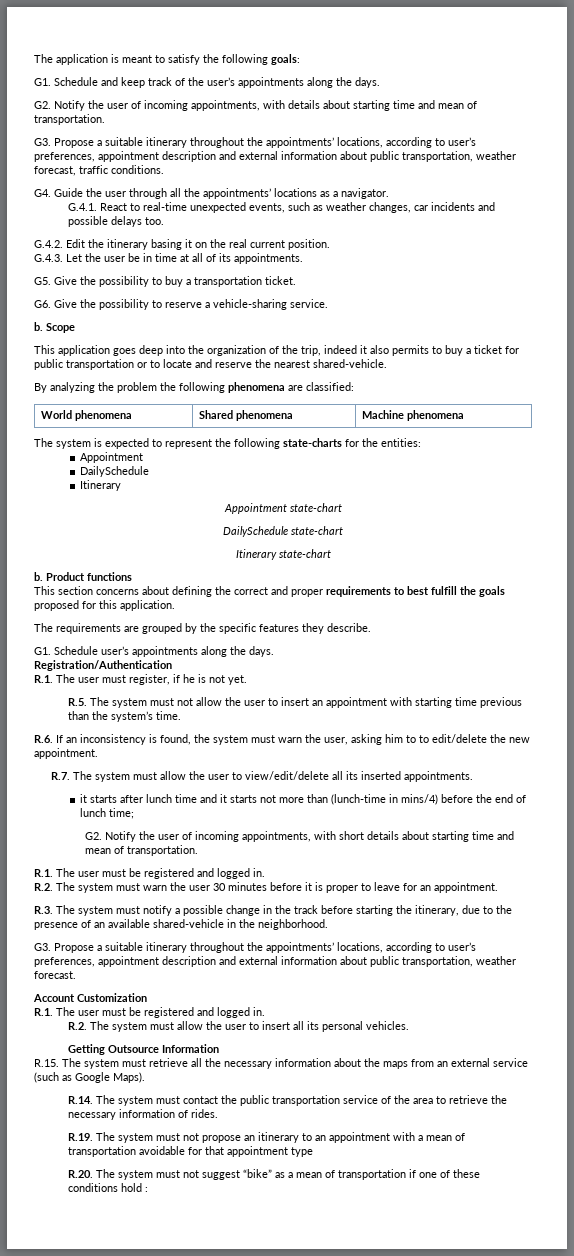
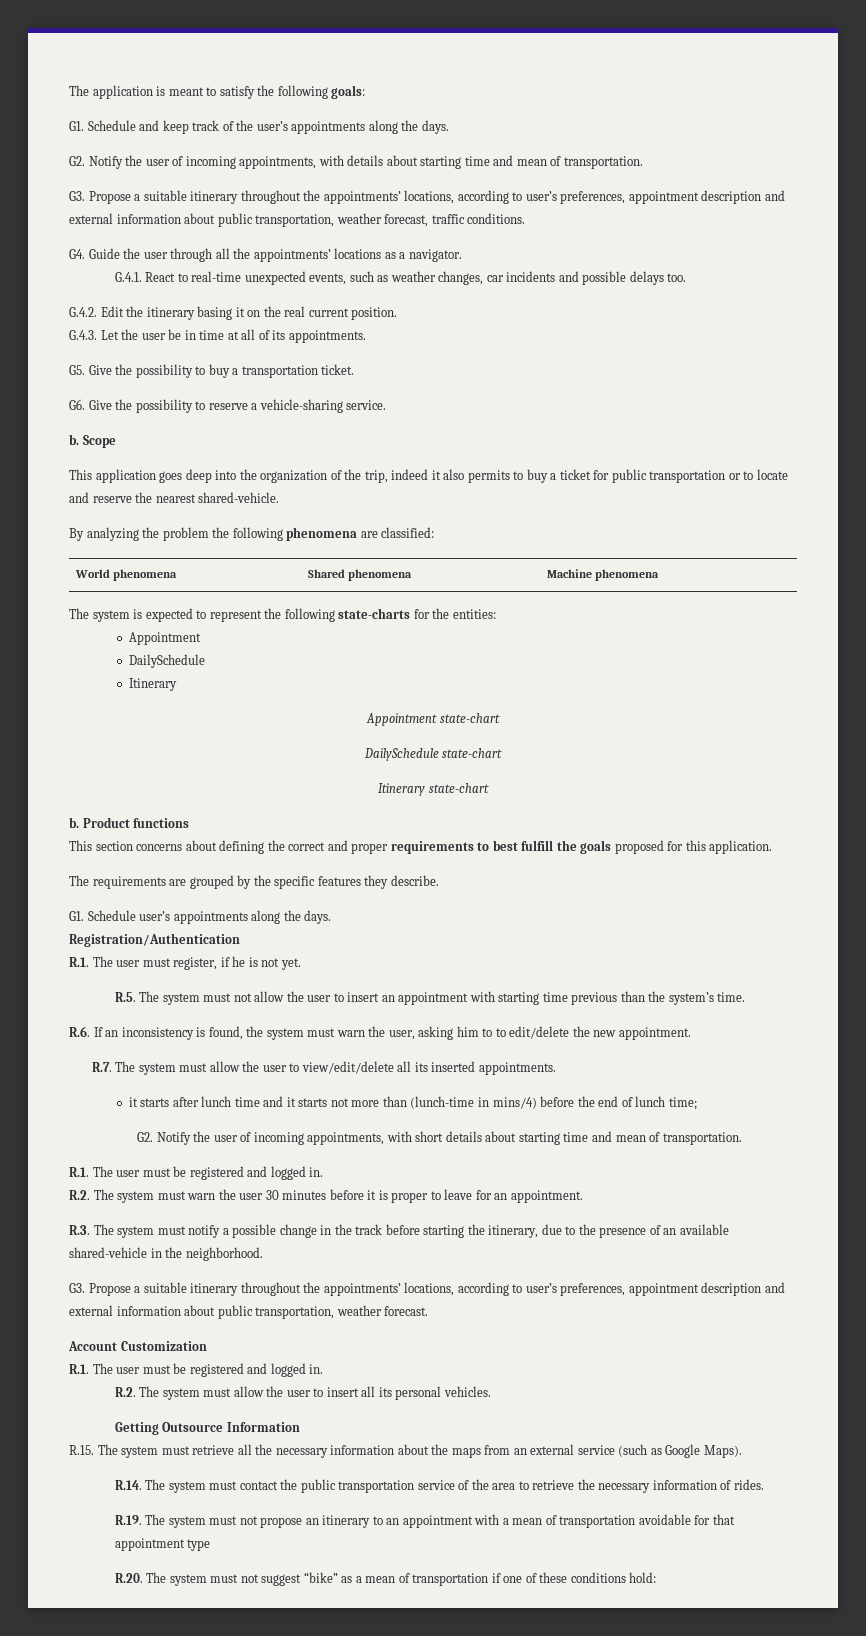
- R.20. The system must not suggest “bike” as a mean of transportation if one of these conditions hold :
+ R.20. The system must not suggest “bike” as a mean of transportation if one of these conditions hold:

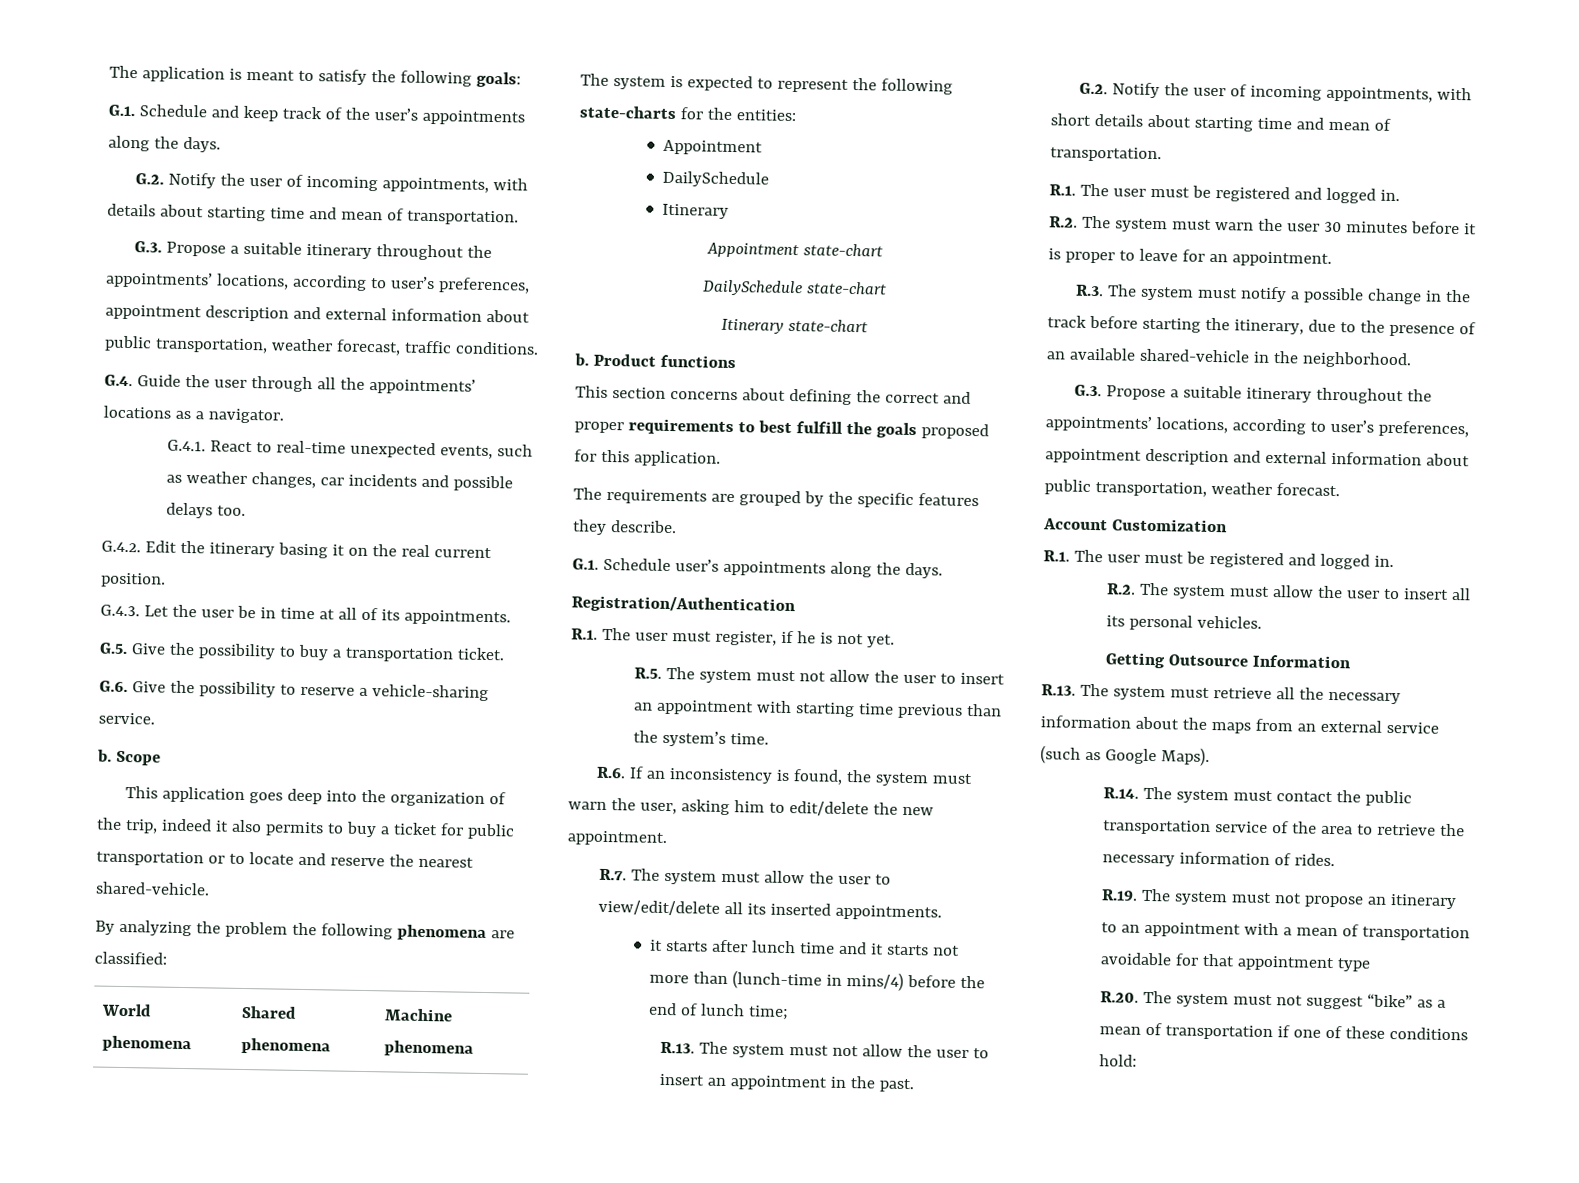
- G1. Schedule and keep track of the user’s appointments along the days.
+ G.1. Schedule and keep track of the user’s appointments along the days.
- G2. Notify the user of incoming appointments, with details about starting time and mean of transportation.
+ G.2. Notify the user of incoming appointments, with details about starting time and mean of transportation.
- G3. Propose a suitable itinerary throughout the appointments’ locations, according to user’s preferences, appointment description and external information about public transportation, weather forecast, traffic conditions.
+ G.3. Propose a suitable itinerary throughout the appointments’ locations, according to user’s preferences, appointment description and external information about public transportation, weather forecast, traffic conditions.
- G4. Guide the user through all the appointments’ locations as a navigator.
+ G.4. Guide the user through all the appointments’ locations as a navigator.
- G5. Give the possibility to buy a transportation ticket.
+ G.5. Give the possibility to buy a transportation ticket.
- G6. Give the possibility to reserve a vehicle-sharing service.
+ G.6. Give the possibility to reserve a vehicle-sharing service.
- G1. Schedule user’s appointments along the days.
+ G.1. Schedule user’s appointments along the days.
- R.6. If an inconsistency is found, the system must warn the user, asking him to to edit/delete the new appointment.
+ R.6. If an inconsistency is found, the system must warn the user, asking him to edit/delete the new appointment.
- G2. Notify the user of incoming appointments, with short details about starting time and mean of transportation.
+ R.13. The system must not allow the user to insert an appointment in the past.
+ G.2. Notify the user of incoming appointments, with short details about starting time and mean of transportation.
- G3. Propose a suitable itinerary throughout the appointments’ locations, according to user’s preferences, appointment description and external information about public transportation, weather forecast.
+ G.3. Propose a suitable itinerary throughout the appointments’ locations, according to user’s preferences, appointment description and external information about public transportation, weather forecast.
- R.15. The system must retrieve all the necessary information about the maps from an external service (such as Google Maps).
+ R.13. The system must retrieve all the necessary information about the maps from an external service (such as Google Maps).

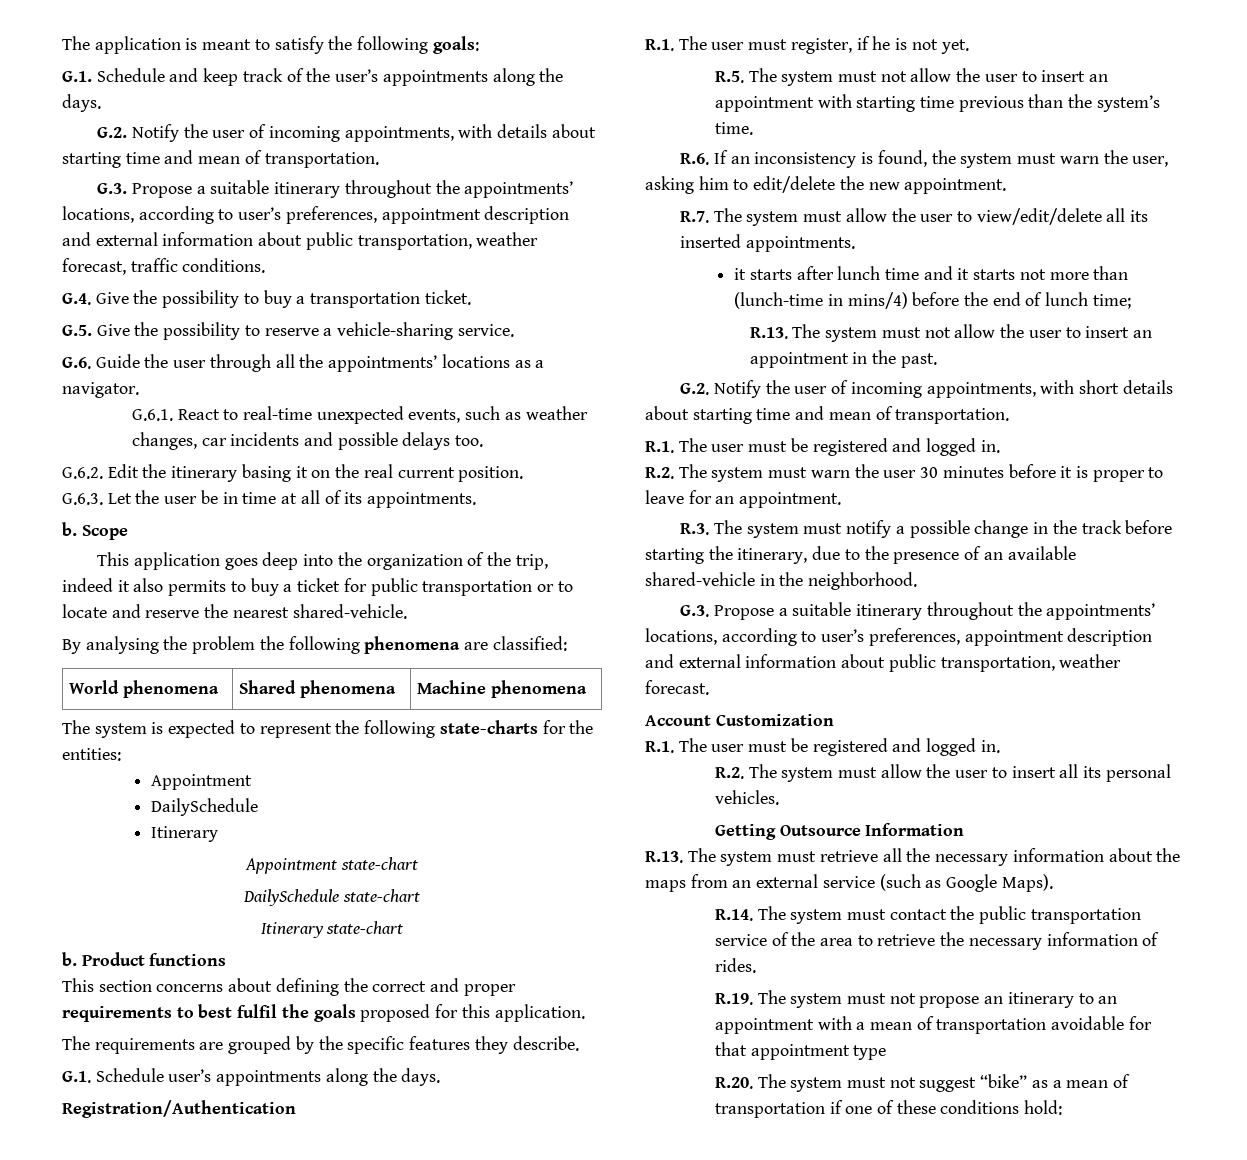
- G.4. Guide the user through all the appointments’ locations as a navigator.
+ G.4. Give the possibility to buy a transportation ticket.
+ G.5. Give the possibility to reserve a vehicle-sharing service.
+ G.6. Guide the user through all the appointments’ locations as a navigator.
- G.4.1. React to real-time unexpected events, such as weather changes, car incidents and possible delays too.
+ G.6.1. React to real-time unexpected events, such as weather changes, car incidents and possible delays too.
- G.4.2. Edit the itinerary basing it on the real current position.
+ G.6.2. Edit the itinerary basing it on the real current position.
- G.4.3. Let the user be in time at all of its appointments.
+ G.6.3. Let the user be in time at all of its appointments.
- G.5. Give the possibility to buy a transportation ticket.
- G.6. Give the possibility to reserve a vehicle-sharing service.
- By analyzing the problem the following phenomena are classified:
+ By analysing the problem the following phenomena are classified:
- This section concerns about defining the correct and proper requirements to best fulfill the goals proposed for this application.
+ This section concerns about defining the correct and proper requirements to best fulfil the goals proposed for this application.

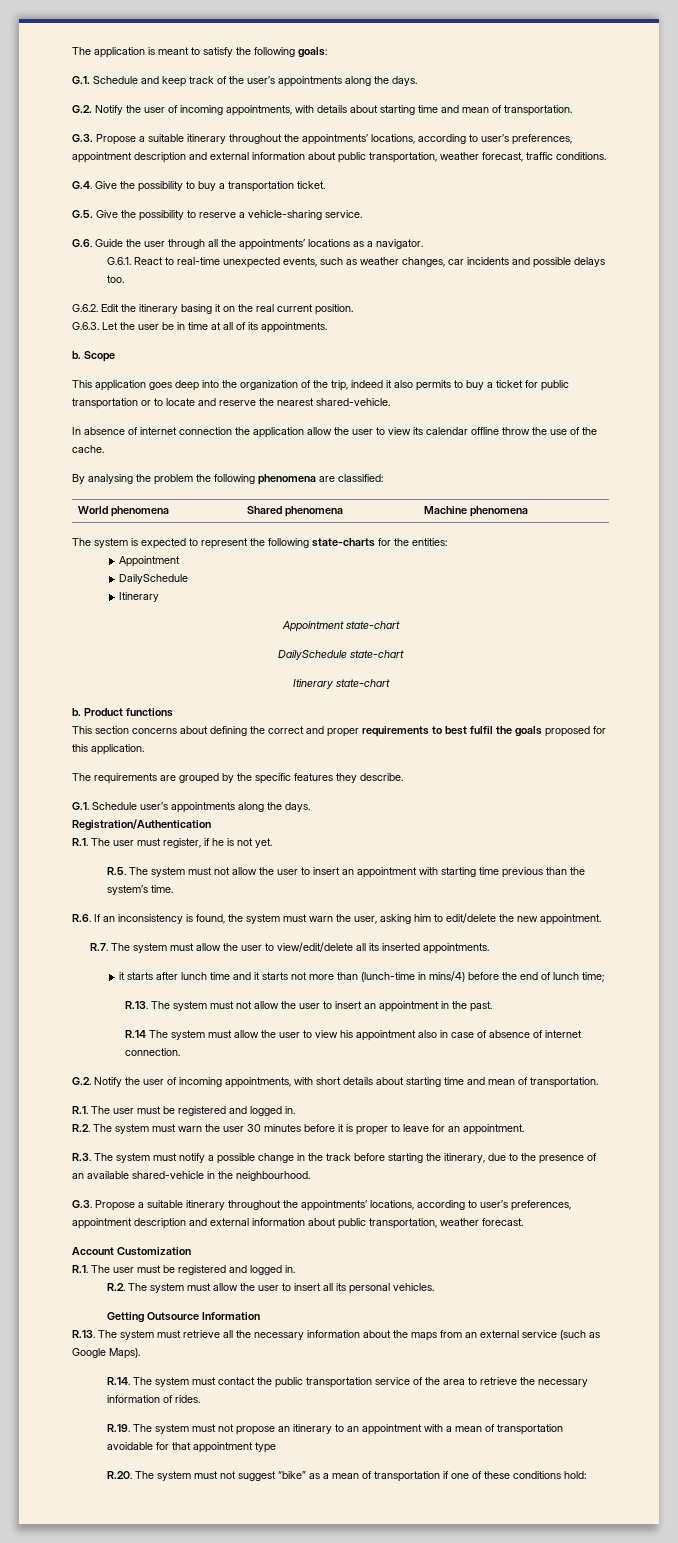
+ In absence of internet connection the application allow the user to view its calendar offline throw the use of the cache.
+ R.14 The system must allow the user to view his appointment also in case of absence of internet connection.
- R.3. The system must notify a possible change in the track before starting the itinerary, due to the presence of an available shared-vehicle in the neighborhood.
+ R.3. The system must notify a possible change in the track before starting the itinerary, due to the presence of an available shared-vehicle in the neighbourhood.

